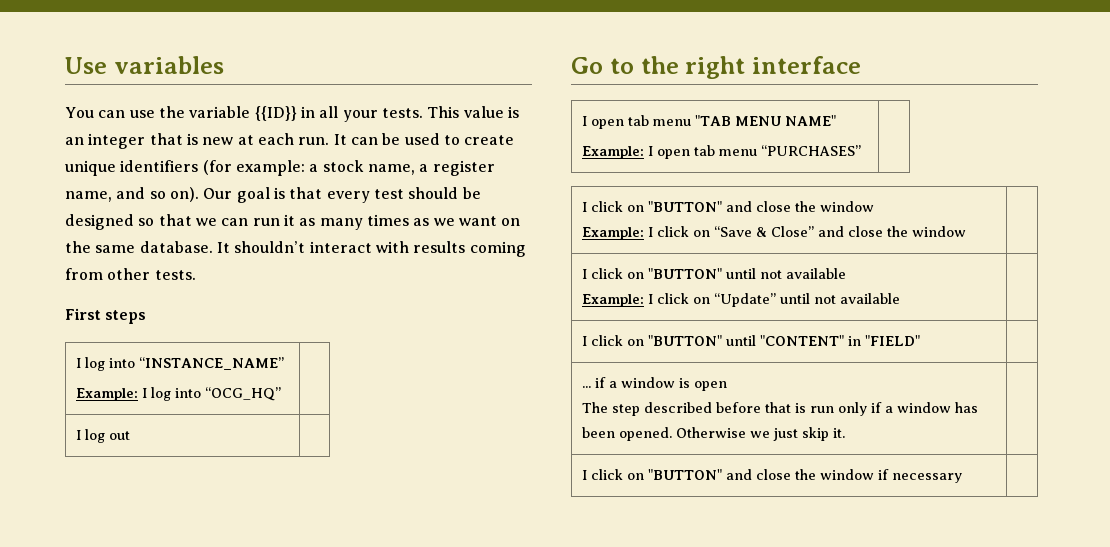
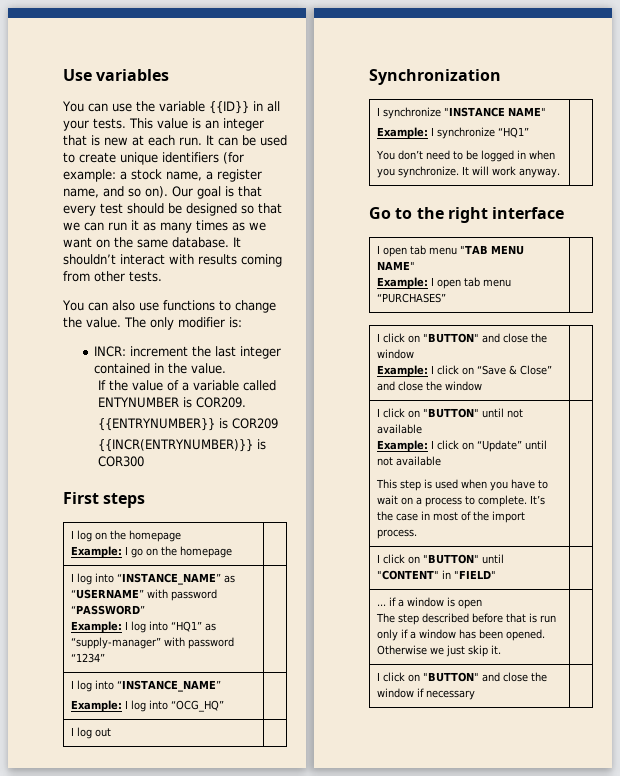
+ You can also use functions to change the value. The only modifier is:
+ INCR: increment the last integer contained in the value.
+ If the value of a variable called ENTYNUMBER is COR209.
+ {{ENTRYNUMBER}} is COR209
+ {{INCR(ENTRYNUMBER)}} is COR300
  First steps
+ I log on the homepage
+ Example: I go on the homepage |
+ I log into “INSTANCE_NAME” as “USERNAME” with password “PASSWORD”
+ Example: I log into “HQ1” as “supply-manager” with password “1234” |
+ Synchronization
+ I synchronize "INSTANCE NAME"
+ Example: I synchronize “HQ1”
+ You don’t need to be logged in when you synchronize. It will work anyway. |
  I click on "BUTTON" until not available
- Example: I click on “Update” until not available |
+ Example: I click on “Update” until not available
+ This step is used when you have to wait on a process to complete. It’s the case in most of the import process. |

